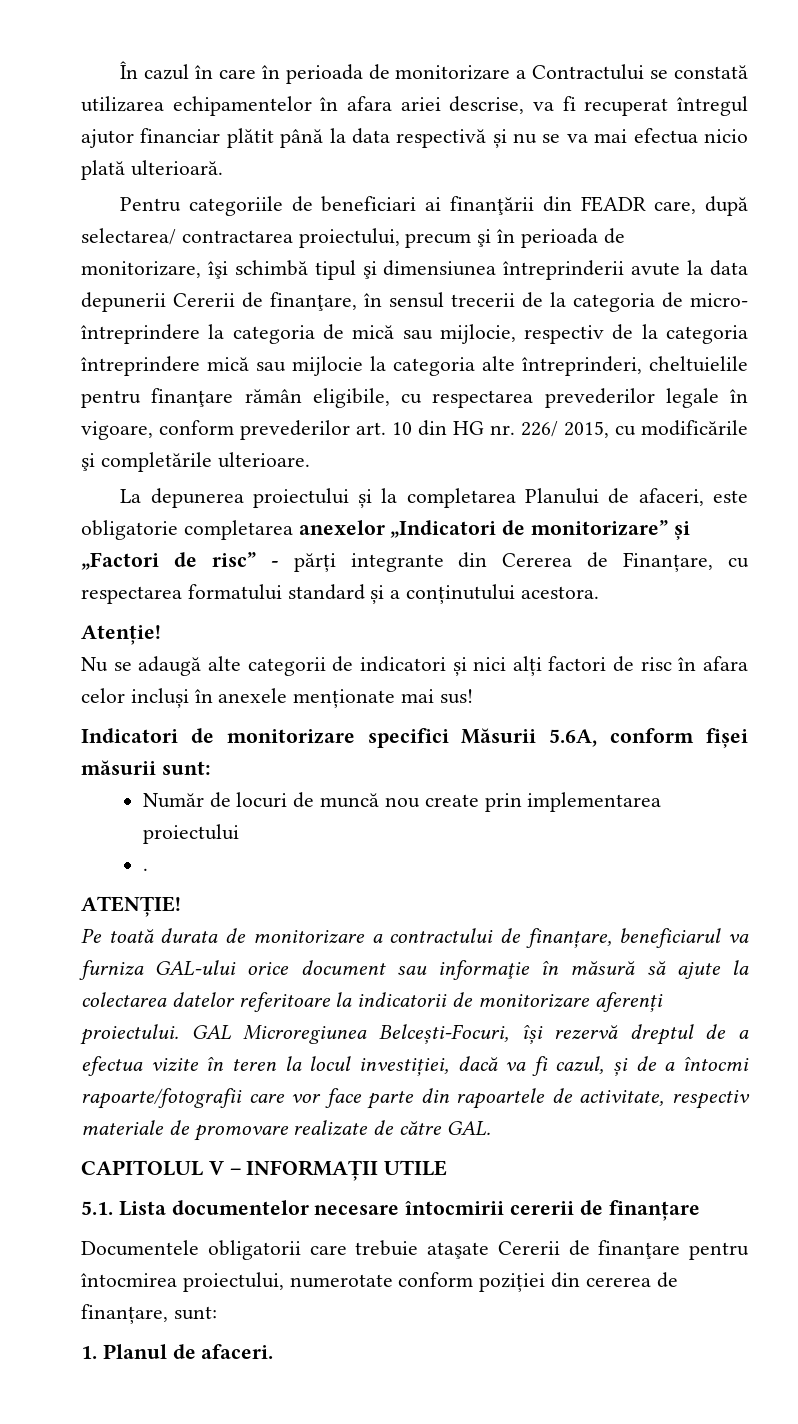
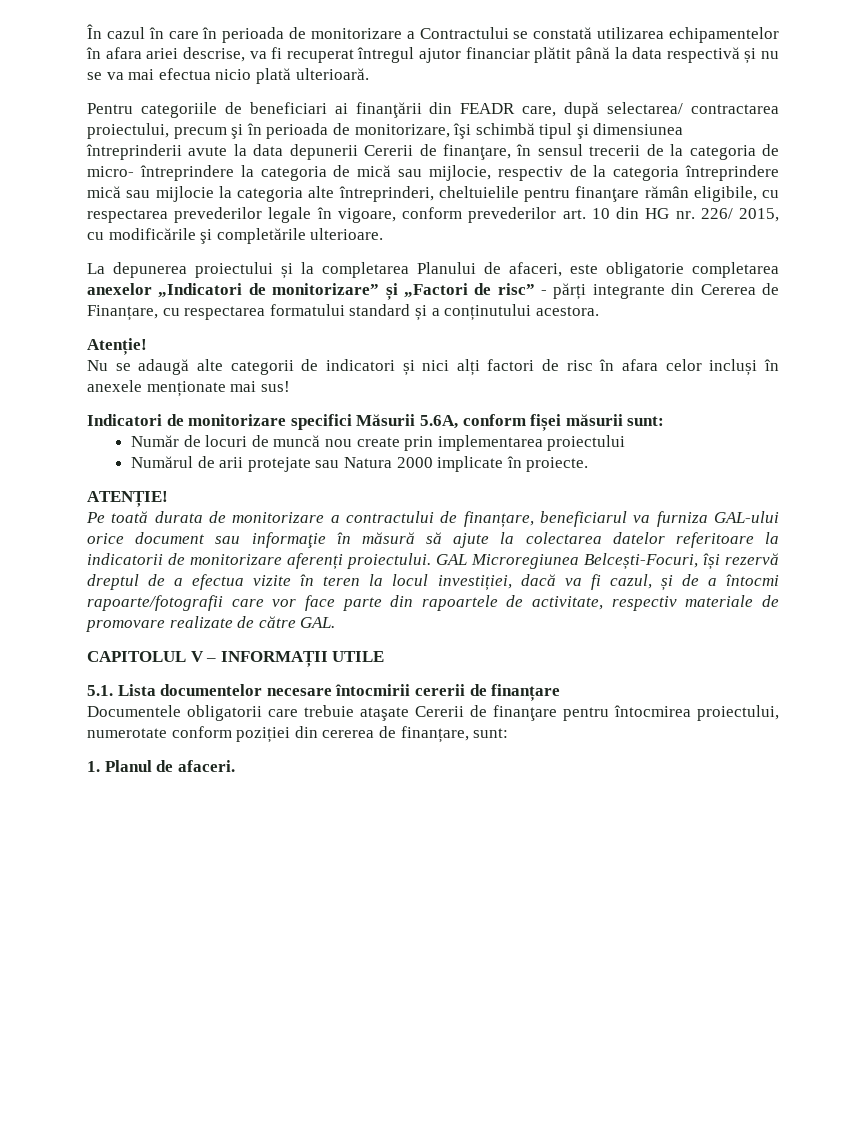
- .
+ Numărul de arii protejate sau Natura 2000 implicate în proiecte.

